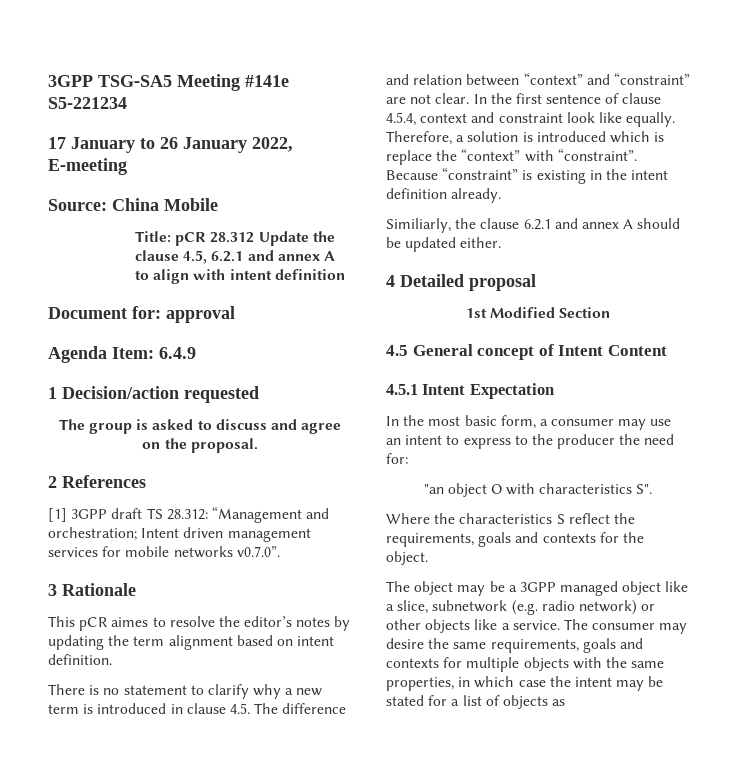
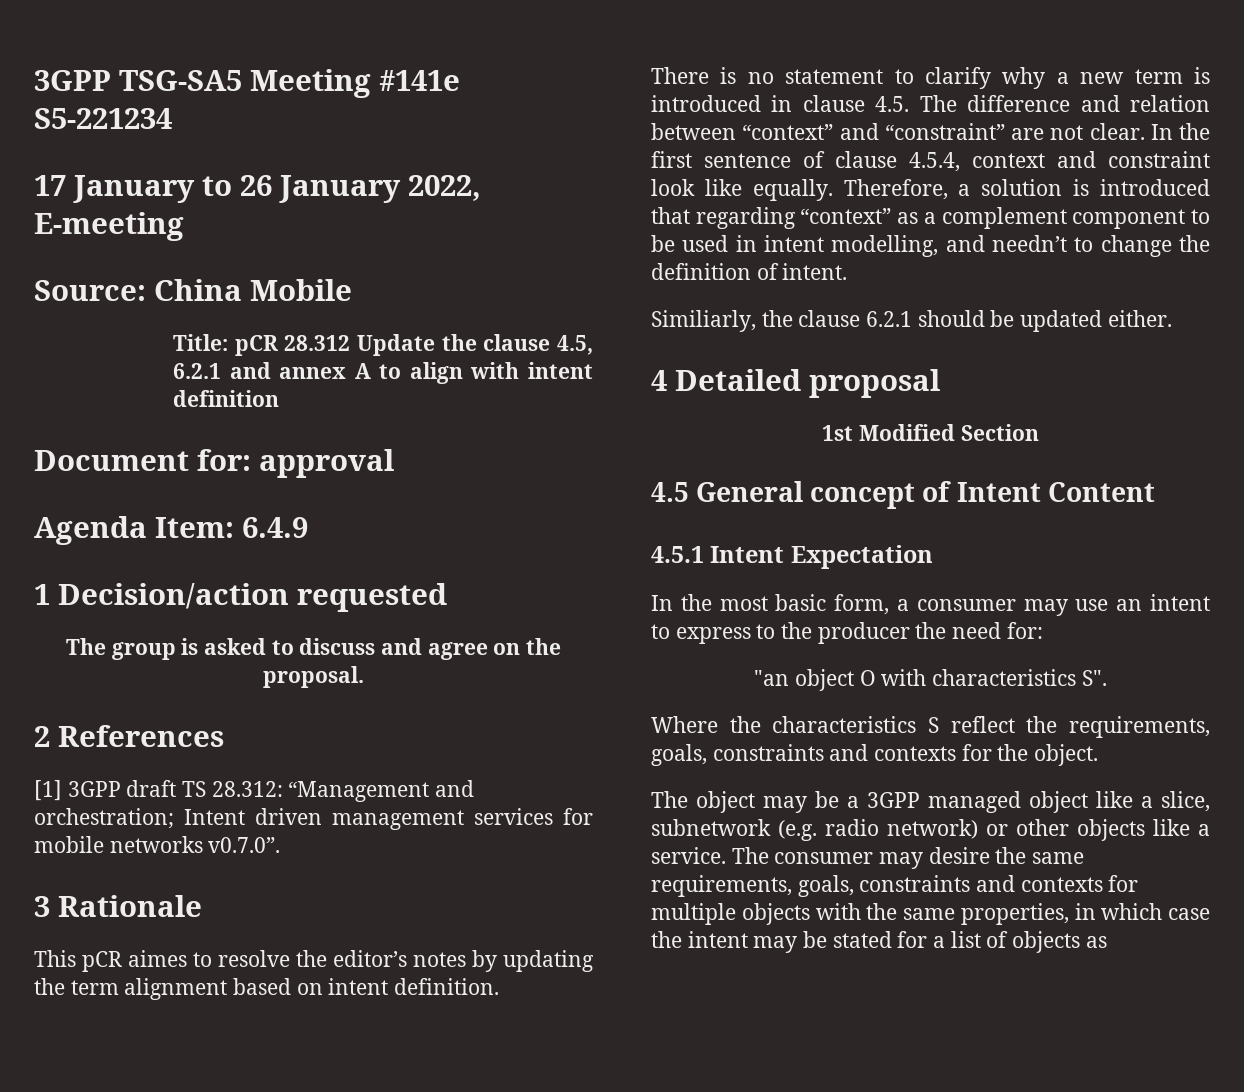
- Therefore, a solution is introduced which is replace the “context” with “constraint”. Because “constraint” is existing in the intent definition already.
+ Therefore, a solution is introduced that regarding “context” as a complement component to be used in intent modelling, and needn’t to change the definition of intent.
- Similiarly, the clause 6.2.1 and annex A should be updated either.
+ Similiarly, the clause 6.2.1 should be updated either.
- Where the characteristics S reflect the requirements, goals and contexts for the object.
+ Where the characteristics S reflect the requirements, goals, constraints and contexts for the object.
- The consumer may desire the same requirements, goals and contexts for multiple objects with the same properties, in which case the intent may be stated for a list of objects as
+ The consumer may desire the same requirements, goals, constraints and contexts for multiple objects with the same properties, in which case the intent may be stated for a list of objects as

